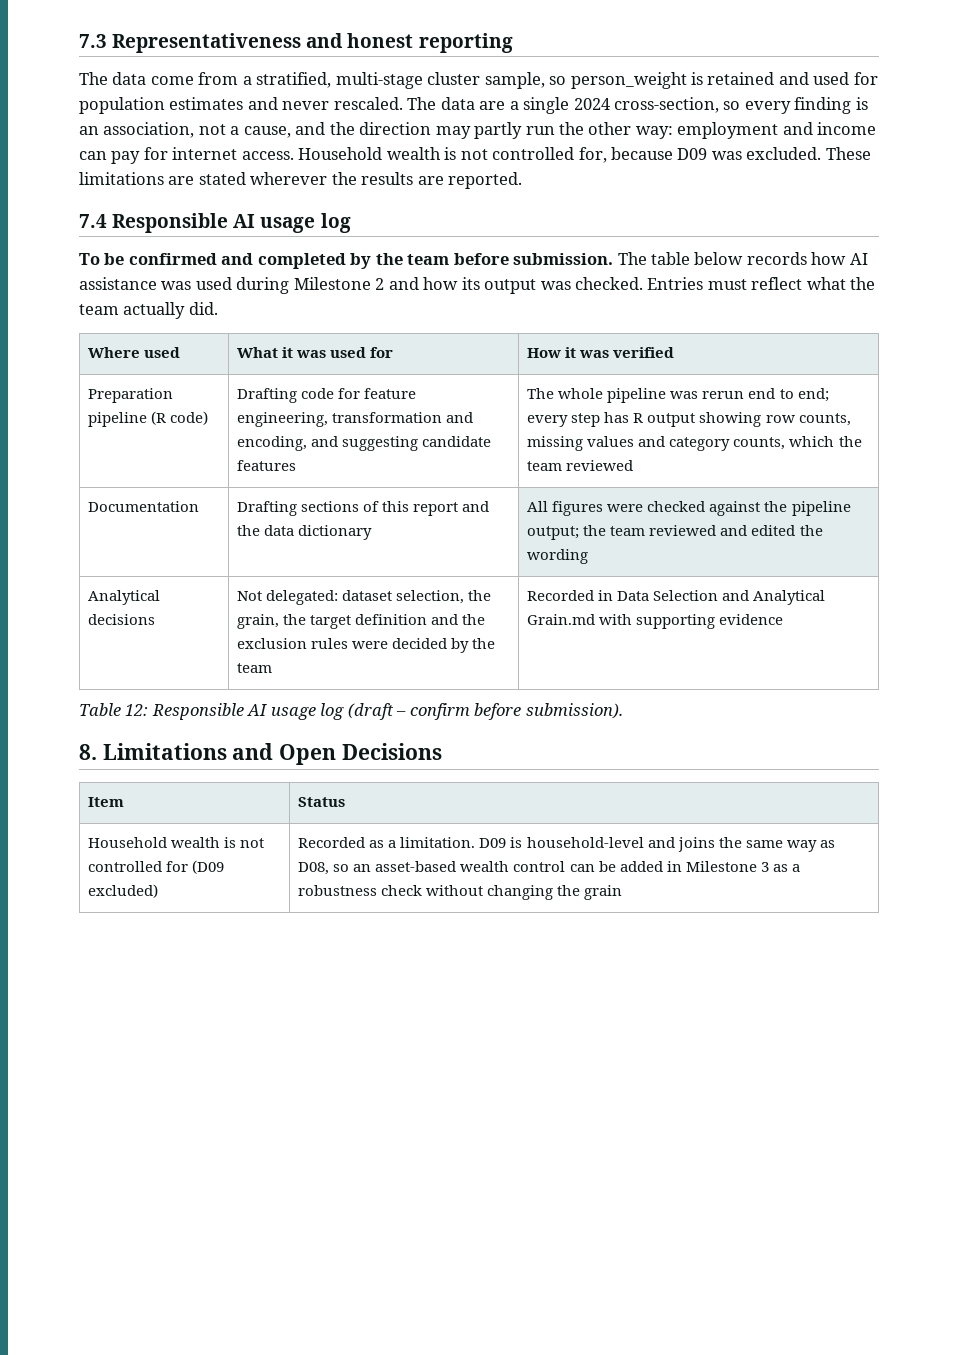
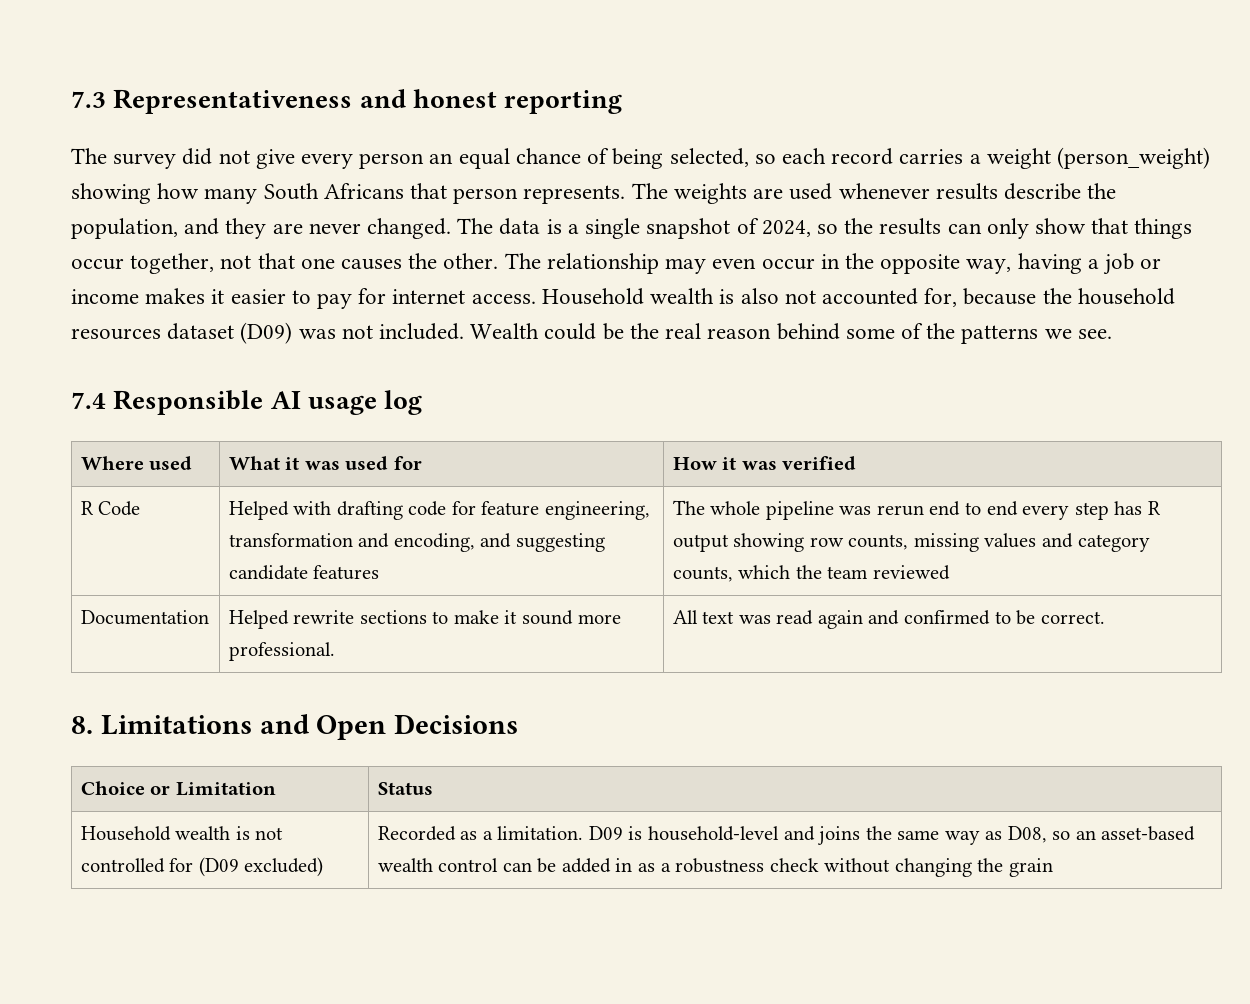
- The data come from a stratified, multi-stage cluster sample, so person_weight is retained and used for population estimates and never rescaled. The data are a single 2024 cross-section, so every finding is an association, not a cause, and the direction may partly run the other way: employment and income can pay for internet access.
+ The survey did not give every person an equal chance of being selected, so each record carries a weight (person_weight) showing how many South Africans that person represents. The weights are used whenever results describe the population, and they are never changed. The data is a single snapshot of 2024, so the results can only show that things occur together, not that one causes the other. The relationship may even occur in the opposite way, having a job or income makes it easier to pay for internet access.
- Household wealth is not controlled for, because D09 was excluded. These limitations are stated wherever the results are reported.
+ Household wealth is also not accounted for, because the household resources dataset (D09) was not included. Wealth could be the real reason behind some of the patterns we see.
- To be confirmed and completed by the team before submission. The table below records how AI assistance was used during Milestone 2 and how its output was checked. Entries must reflect what the team actually did.
- Preparation pipeline (R code) | Drafting code for feature engineering, transformation and encoding, and suggesting candidate features
+ R Code | Helped with drafting code for feature engineering, transformation and encoding, and suggesting candidate features
- The whole pipeline was rerun end to end; every step has R output showing row counts, missing values and category counts, which the team reviewed
+ The whole pipeline was rerun end to end every step has R output showing row counts, missing values and category counts, which the team reviewed
- Documentation | Drafting sections of this report and the data dictionary | All figures were checked against the pipeline output; the team reviewed and edited the wording
- Analytical decisions | Not delegated: dataset selection, the grain, the target definition and the exclusion rules were decided by the team | Recorded in Data Selection and Analytical Grain.md with supporting evidence
- Table 12: Responsible AI usage log (draft – confirm before submission).
+ Documentation | Helped rewrite sections to make it sound more professional. | All text was read again and confirmed to be correct.
- Item | Status
+ Choice or Limitation | Status
- D09 is household-level and joins the same way as D08, so an asset-based wealth control can be added in Milestone 3 as a robustness check without changing the grain
+ D09 is household-level and joins the same way as D08, so an asset-based wealth control can be added in as a robustness check without changing the grain

